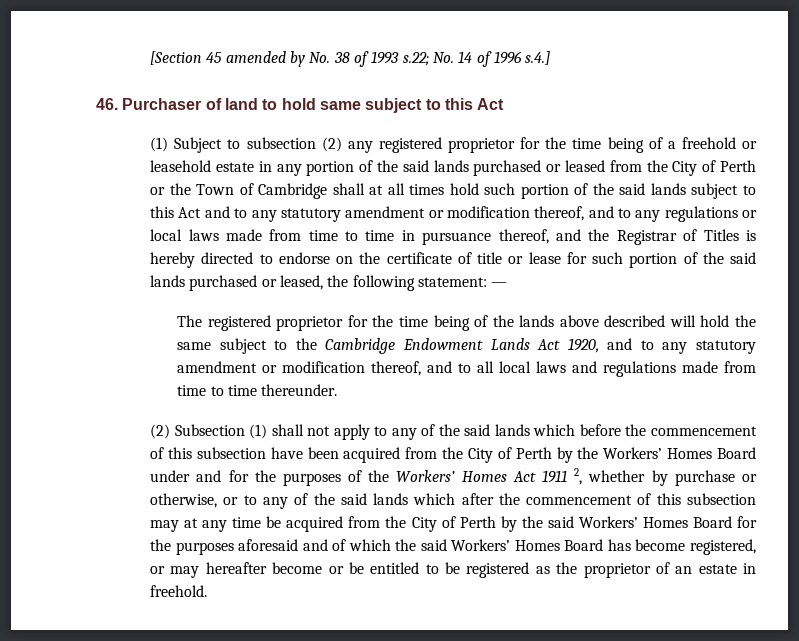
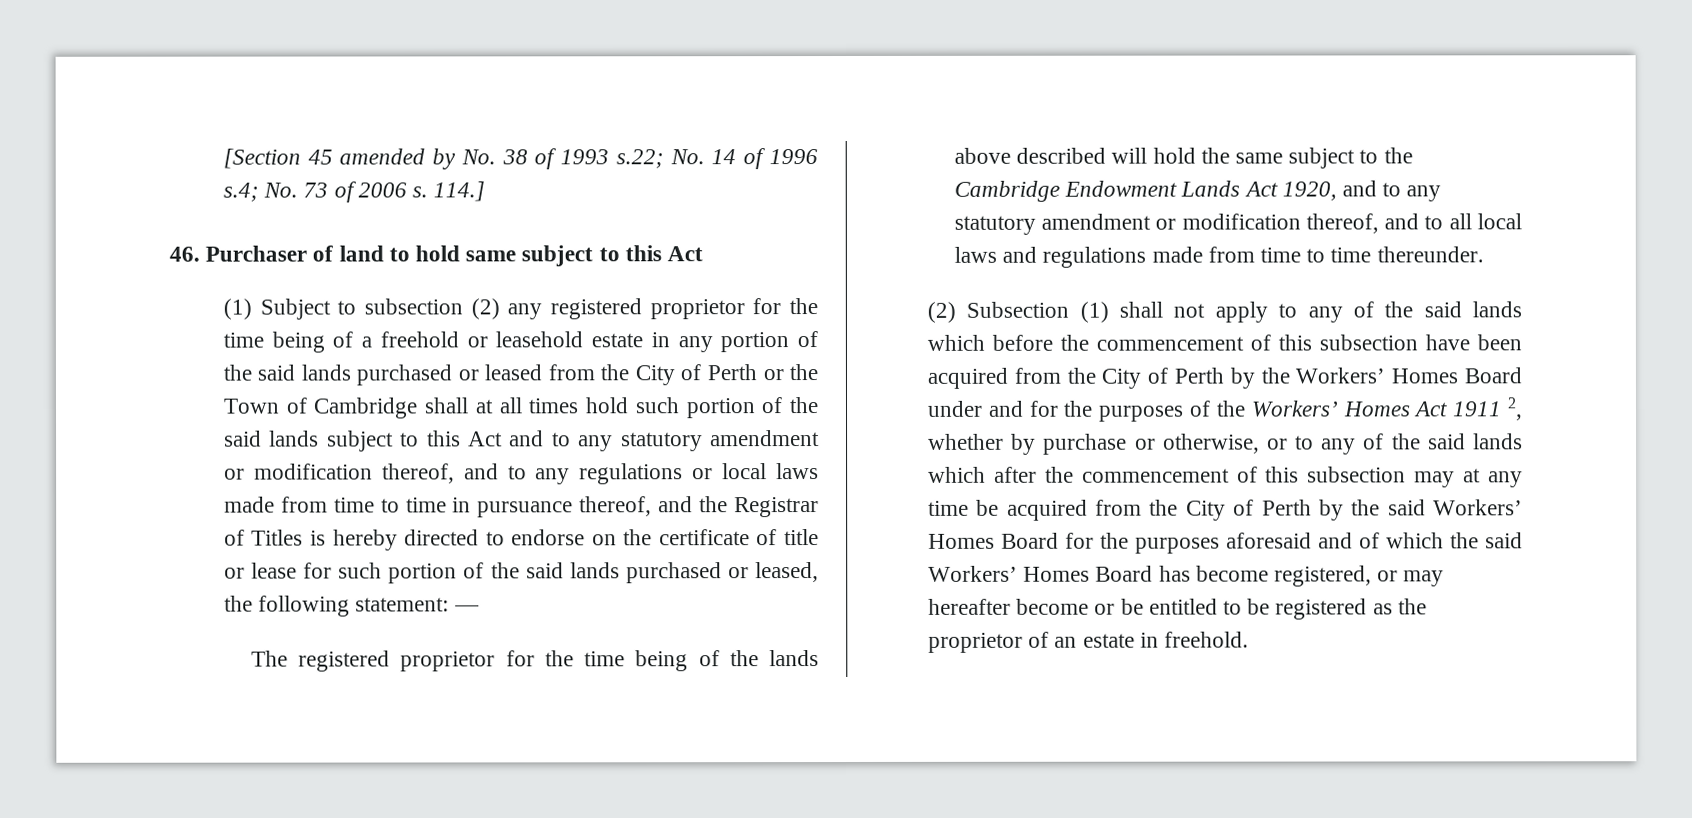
- [Section 45 amended by No. 38 of 1993 s.22; No. 14 of 1996 s.4.]
+ [Section 45 amended by No. 38 of 1993 s.22; No. 14 of 1996 s.4; No. 73 of 2006 s. 114.]

